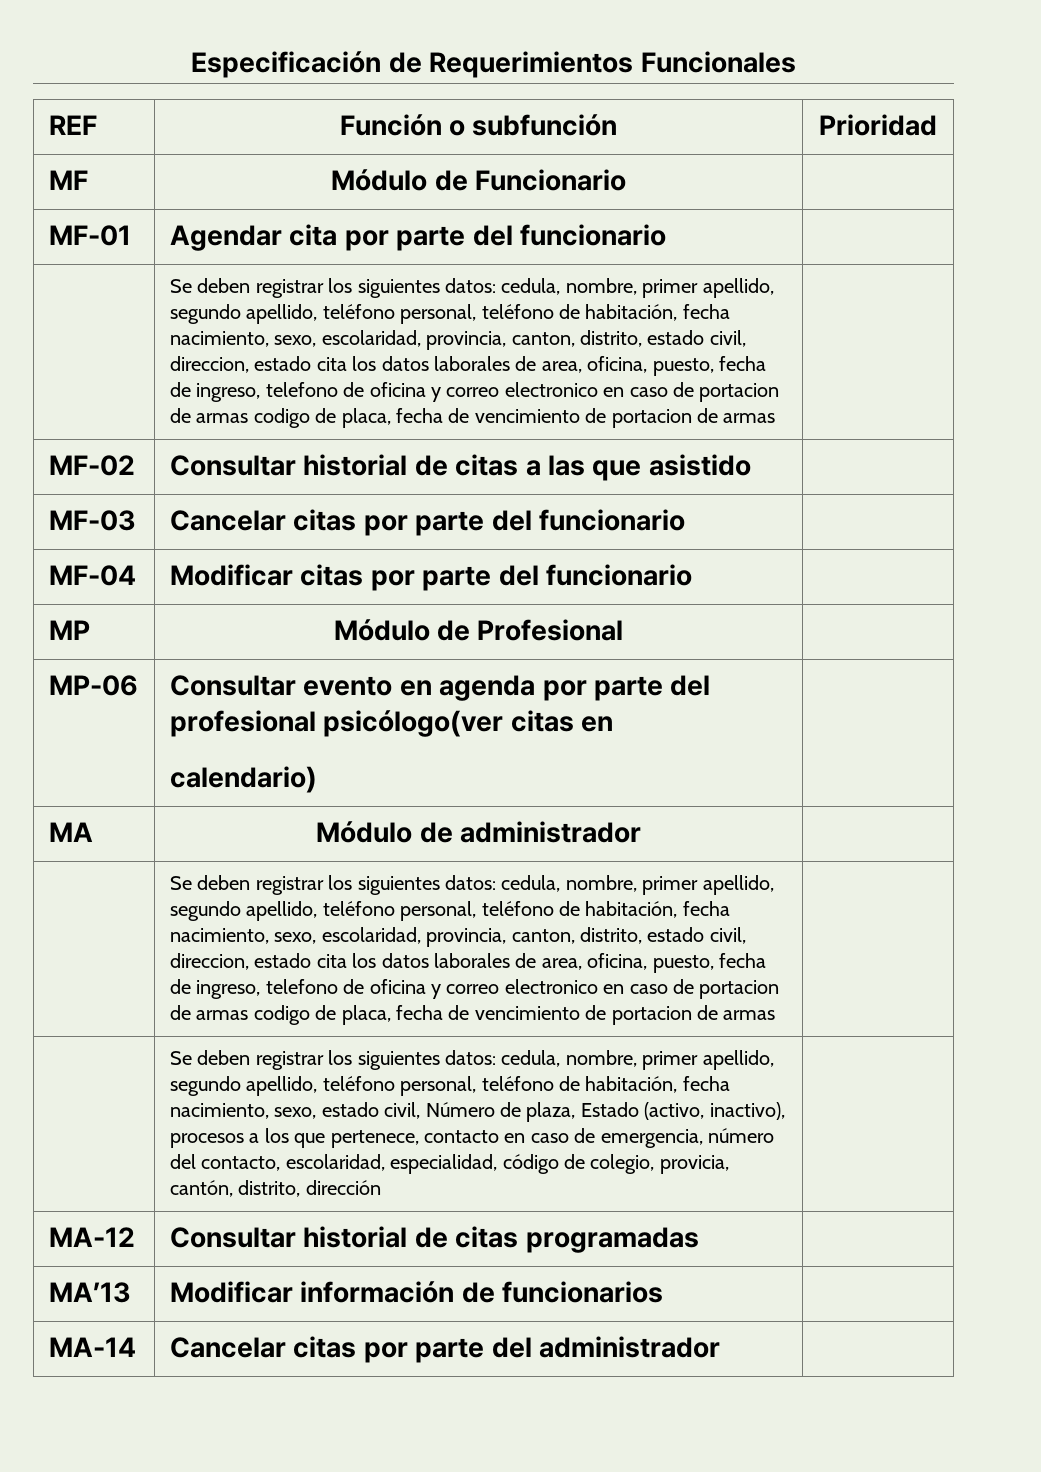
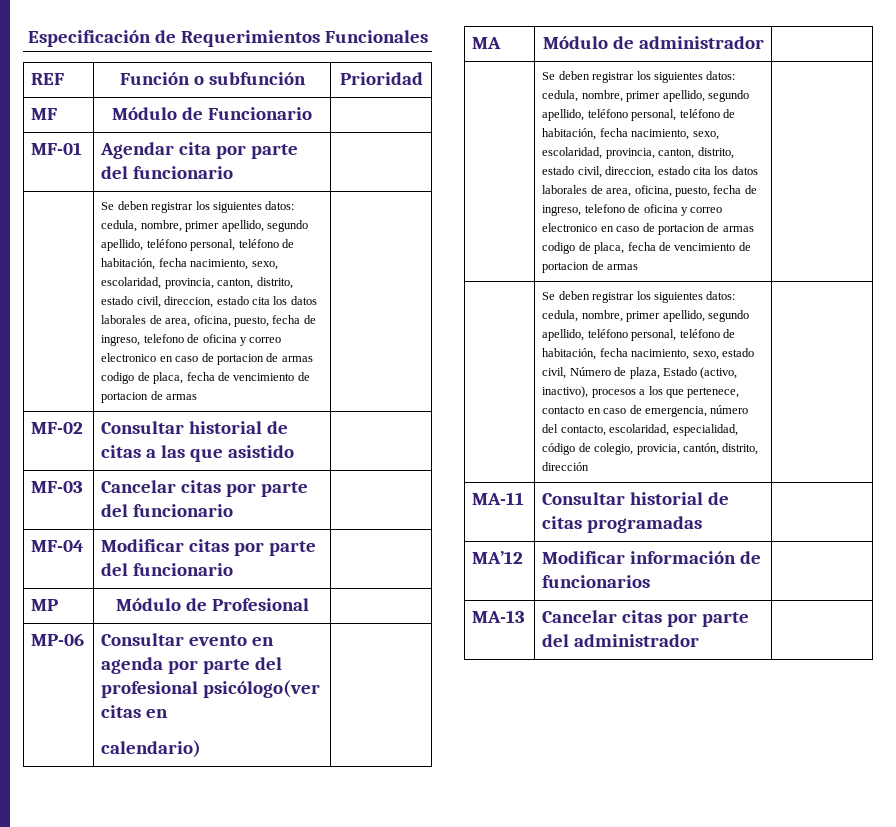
- MA-12 | Consultar historial de citas programadas |
+ MA-11 | Consultar historial de citas programadas |
- MA’13 | Modificar información de funcionarios |
+ MA’12 | Modificar información de funcionarios |
- MA-14 | Cancelar citas por parte del administrador |
+ MA-13 | Cancelar citas por parte del administrador |

